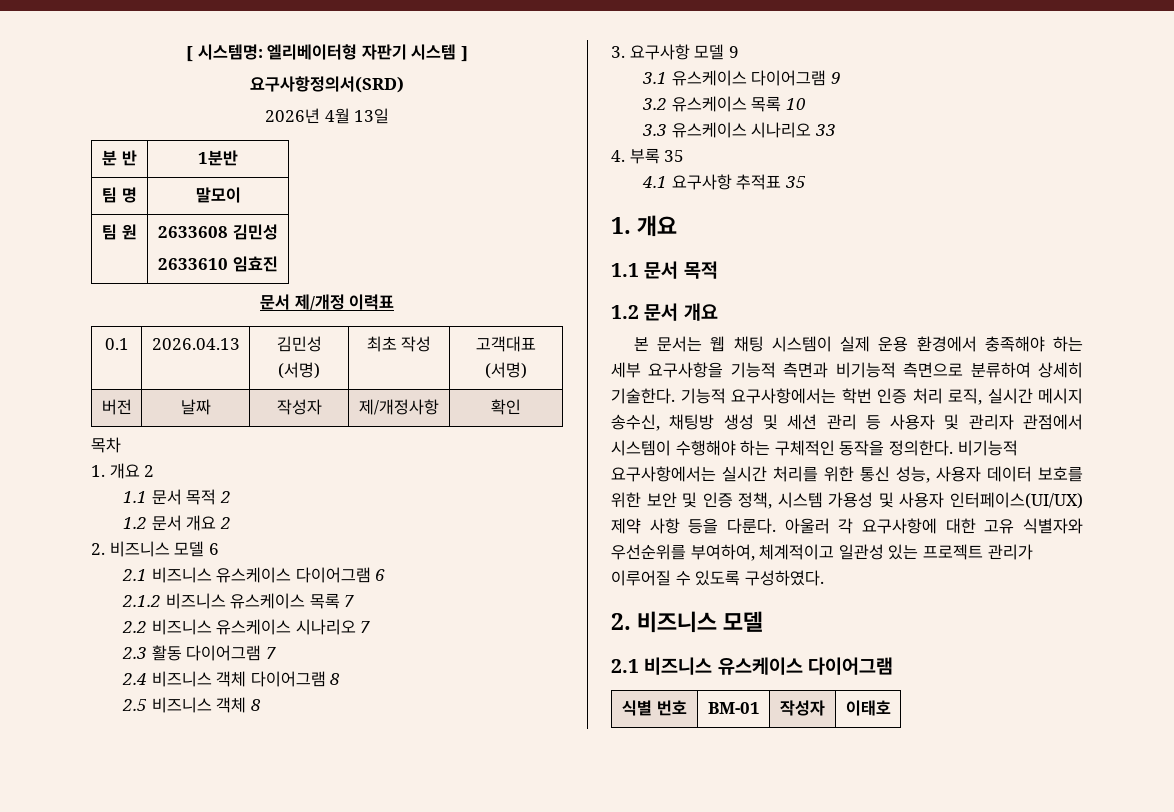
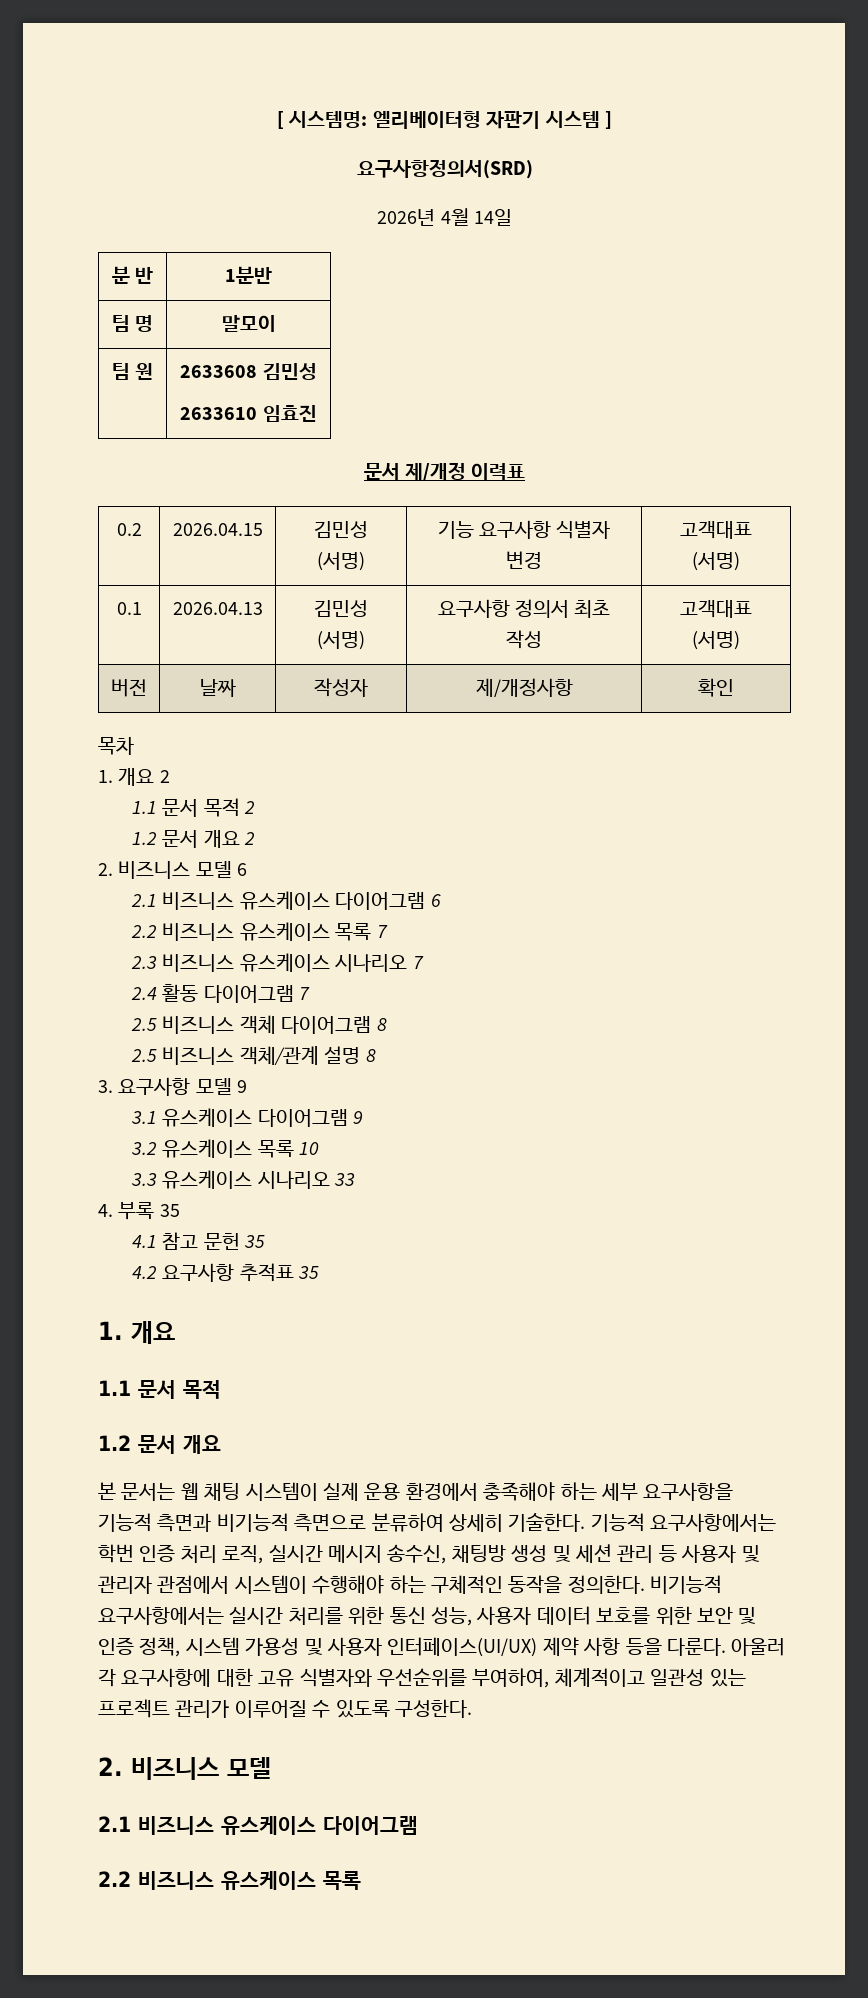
- 2026년 4월 13일
+ 2026년 4월 14일
+ 0.2 | 2026.04.15 | 김민성 (서명) | 기능 요구사항 식별자 변경 | 고객대표 (서명)
- 0.1 | 2026.04.13 | 김민성 (서명) | 최초 작성 | 고객대표 (서명)
+ 0.1 | 2026.04.13 | 김민성 (서명) | 요구사항 정의서 최초 작성 | 고객대표 (서명)
- 2.1.2 비즈니스 유스케이스 목록 7
+ 2.2 비즈니스 유스케이스 목록 7
- 2.2 비즈니스 유스케이스 시나리오 7
+ 2.3 비즈니스 유스케이스 시나리오 7
- 2.3 활동 다이어그램 7
+ 2.4 활동 다이어그램 7
- 2.4 비즈니스 객체 다이어그램 8
+ 2.5 비즈니스 객체 다이어그램 8
- 2.5 비즈니스 객체 8
+ 2.5 비즈니스 객체/관계 설명 8
- 4.1 요구사항 추적표 35
+ 4.1 참고 문헌 35
+ 4.2 요구사항 추적표 35
- 아울러 각 요구사항에 대한 고유 식별자와 우선순위를 부여하여, 체계적이고 일관성 있는 프로젝트 관리가 이루어질 수 있도록 구성하였다.
+ 아울러 각 요구사항에 대한 고유 식별자와 우선순위를 부여하여, 체계적이고 일관성 있는 프로젝트 관리가 이루어질 수 있도록 구성한다.
  2. 비즈니스 모델
  2.1 비즈니스 유스케이스 다이어그램
- 식별 번호 | BM-01 | 작성자 | 이태호
+ 2.2 비즈니스 유스케이스 목록

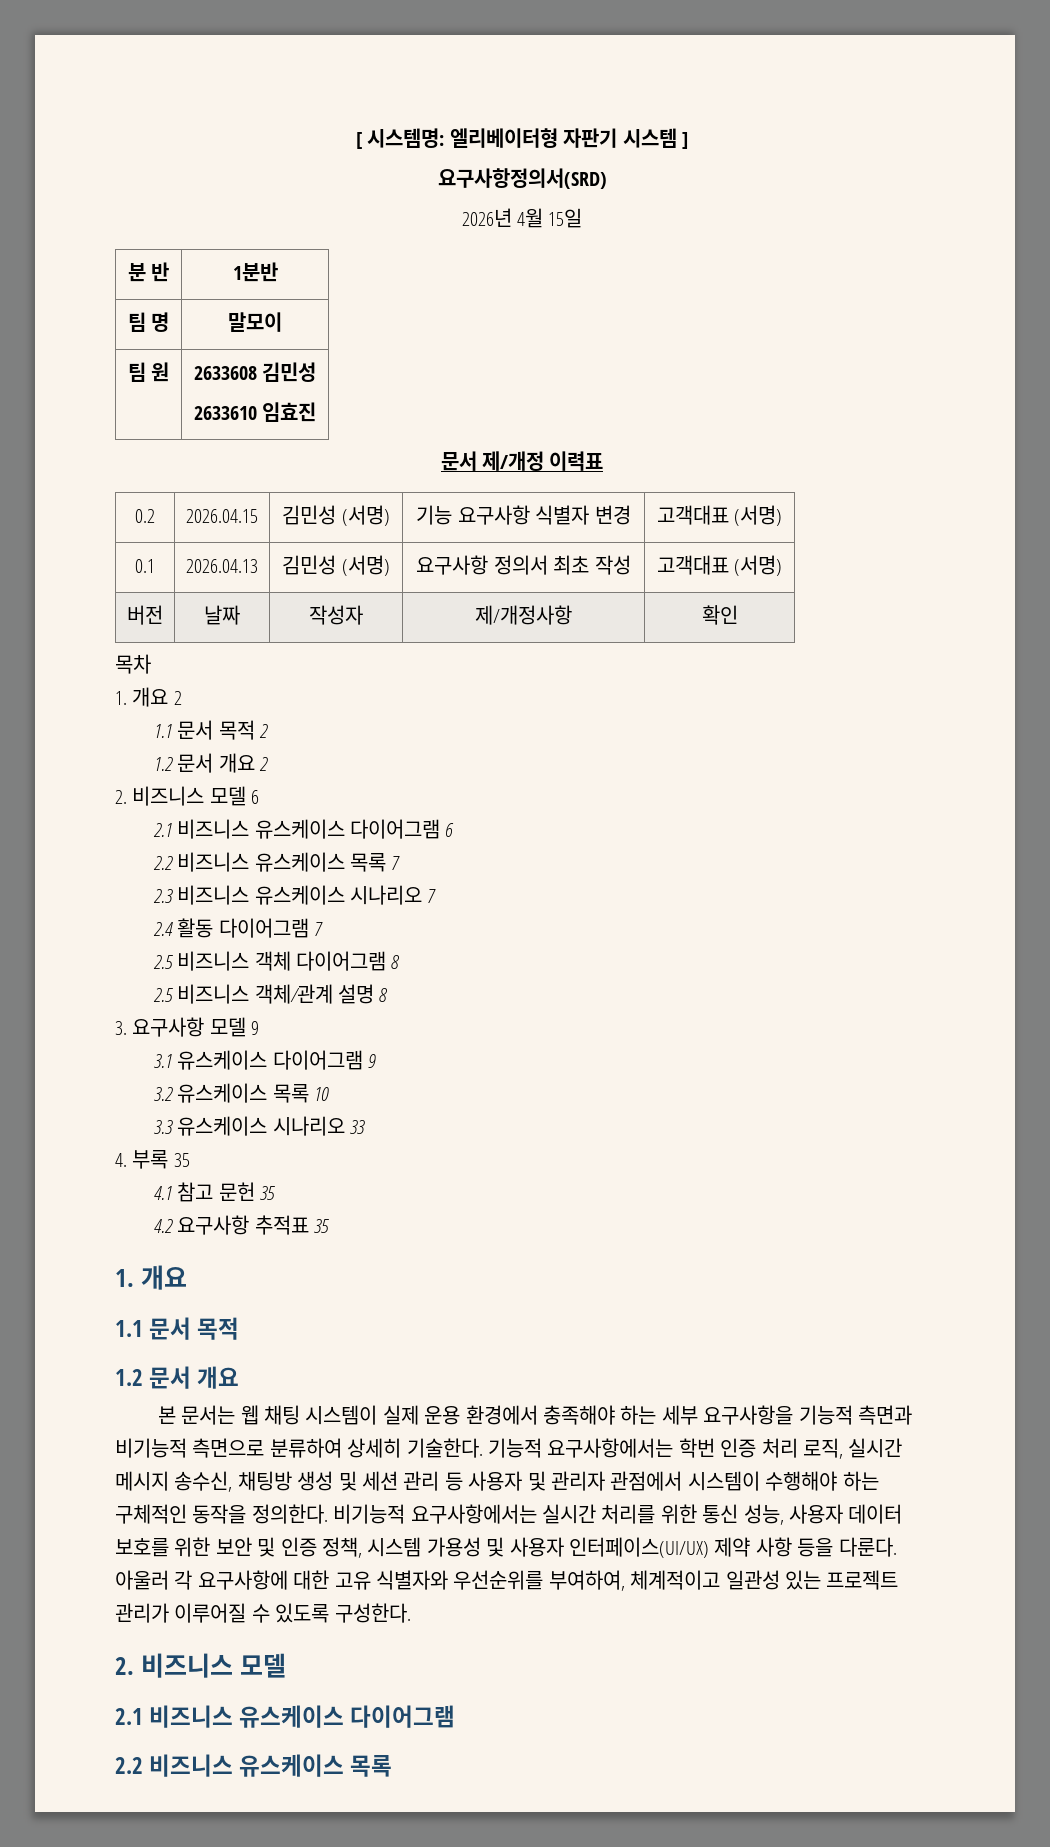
- 2026년 4월 14일
+ 2026년 4월 15일

